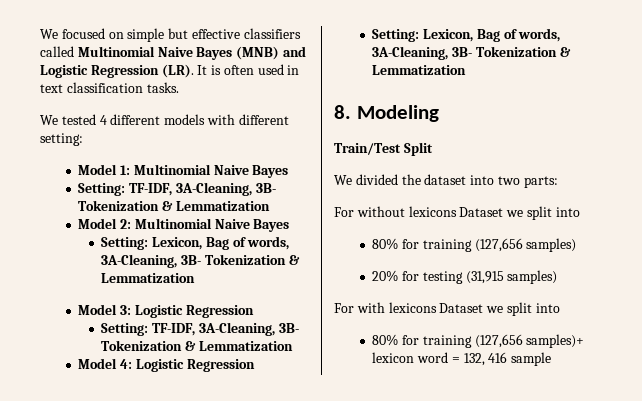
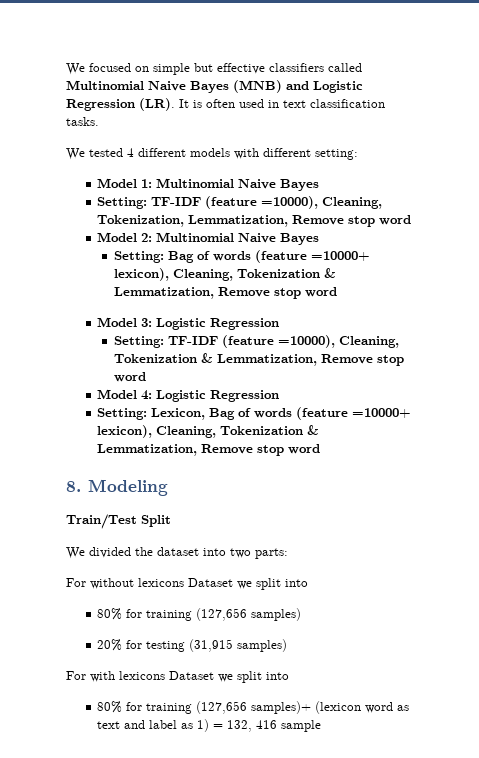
  Model 1: Multinomial Naive Bayes
- Setting: TF-IDF, 3A-Cleaning, 3B- Tokenization & Lemmatization
+ Setting: TF-IDF (feature =10000), Cleaning, Tokenization, Lemmatization, Remove stop word
  Model 2: Multinomial Naive Bayes
- Setting: Lexicon, Bag of words, 3A-Cleaning, 3B- Tokenization & Lemmatization
+ Setting: Bag of words (feature =10000+ lexicon), Cleaning, Tokenization & Lemmatization, Remove stop word
  Model 3: Logistic Regression
- Setting: TF-IDF, 3A-Cleaning, 3B- Tokenization & Lemmatization
+ Setting: TF-IDF (feature =10000), Cleaning, Tokenization & Lemmatization, Remove stop word
  Model 4: Logistic Regression
- Setting: Lexicon, Bag of words, 3A-Cleaning, 3B- Tokenization & Lemmatization
+ Setting: Lexicon, Bag of words (feature =10000+ lexicon), Cleaning, Tokenization & Lemmatization, Remove stop word
- 80% for training (127,656 samples)+ lexicon word = 132, 416 sample
+ 80% for training (127,656 samples)+ (lexicon word as text and label as 1) = 132, 416 sample

